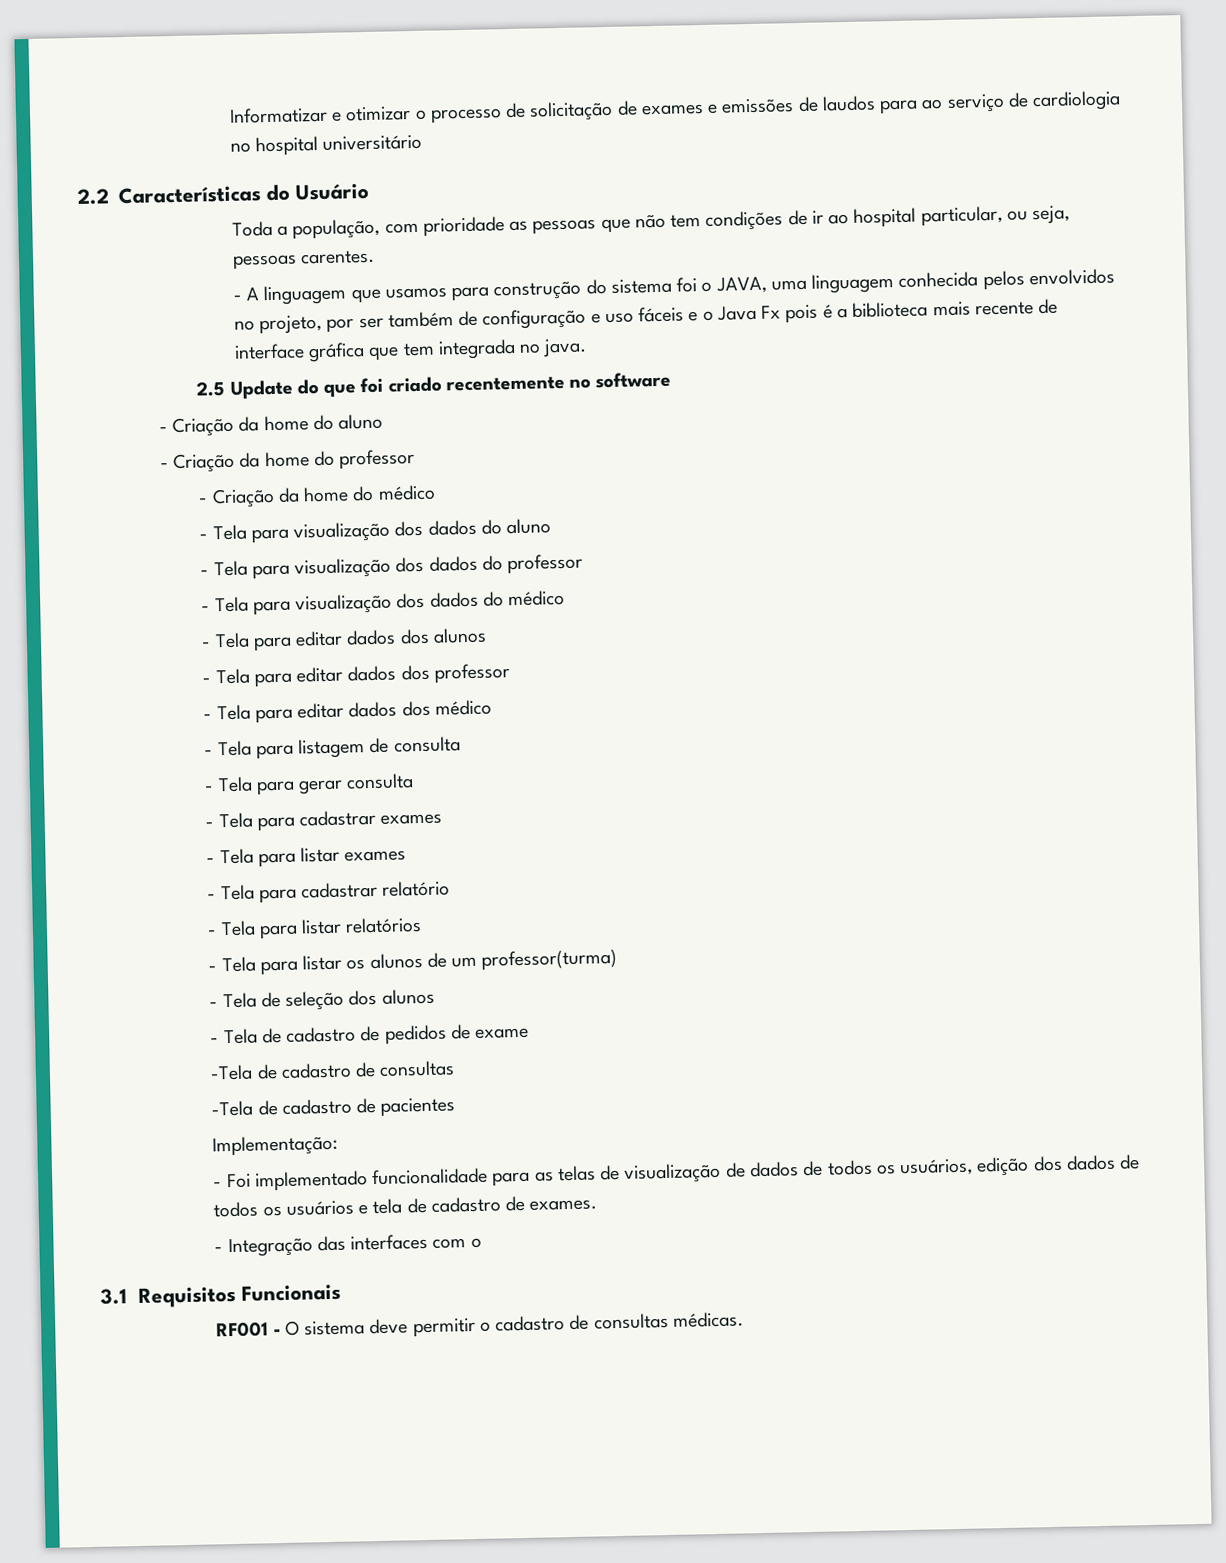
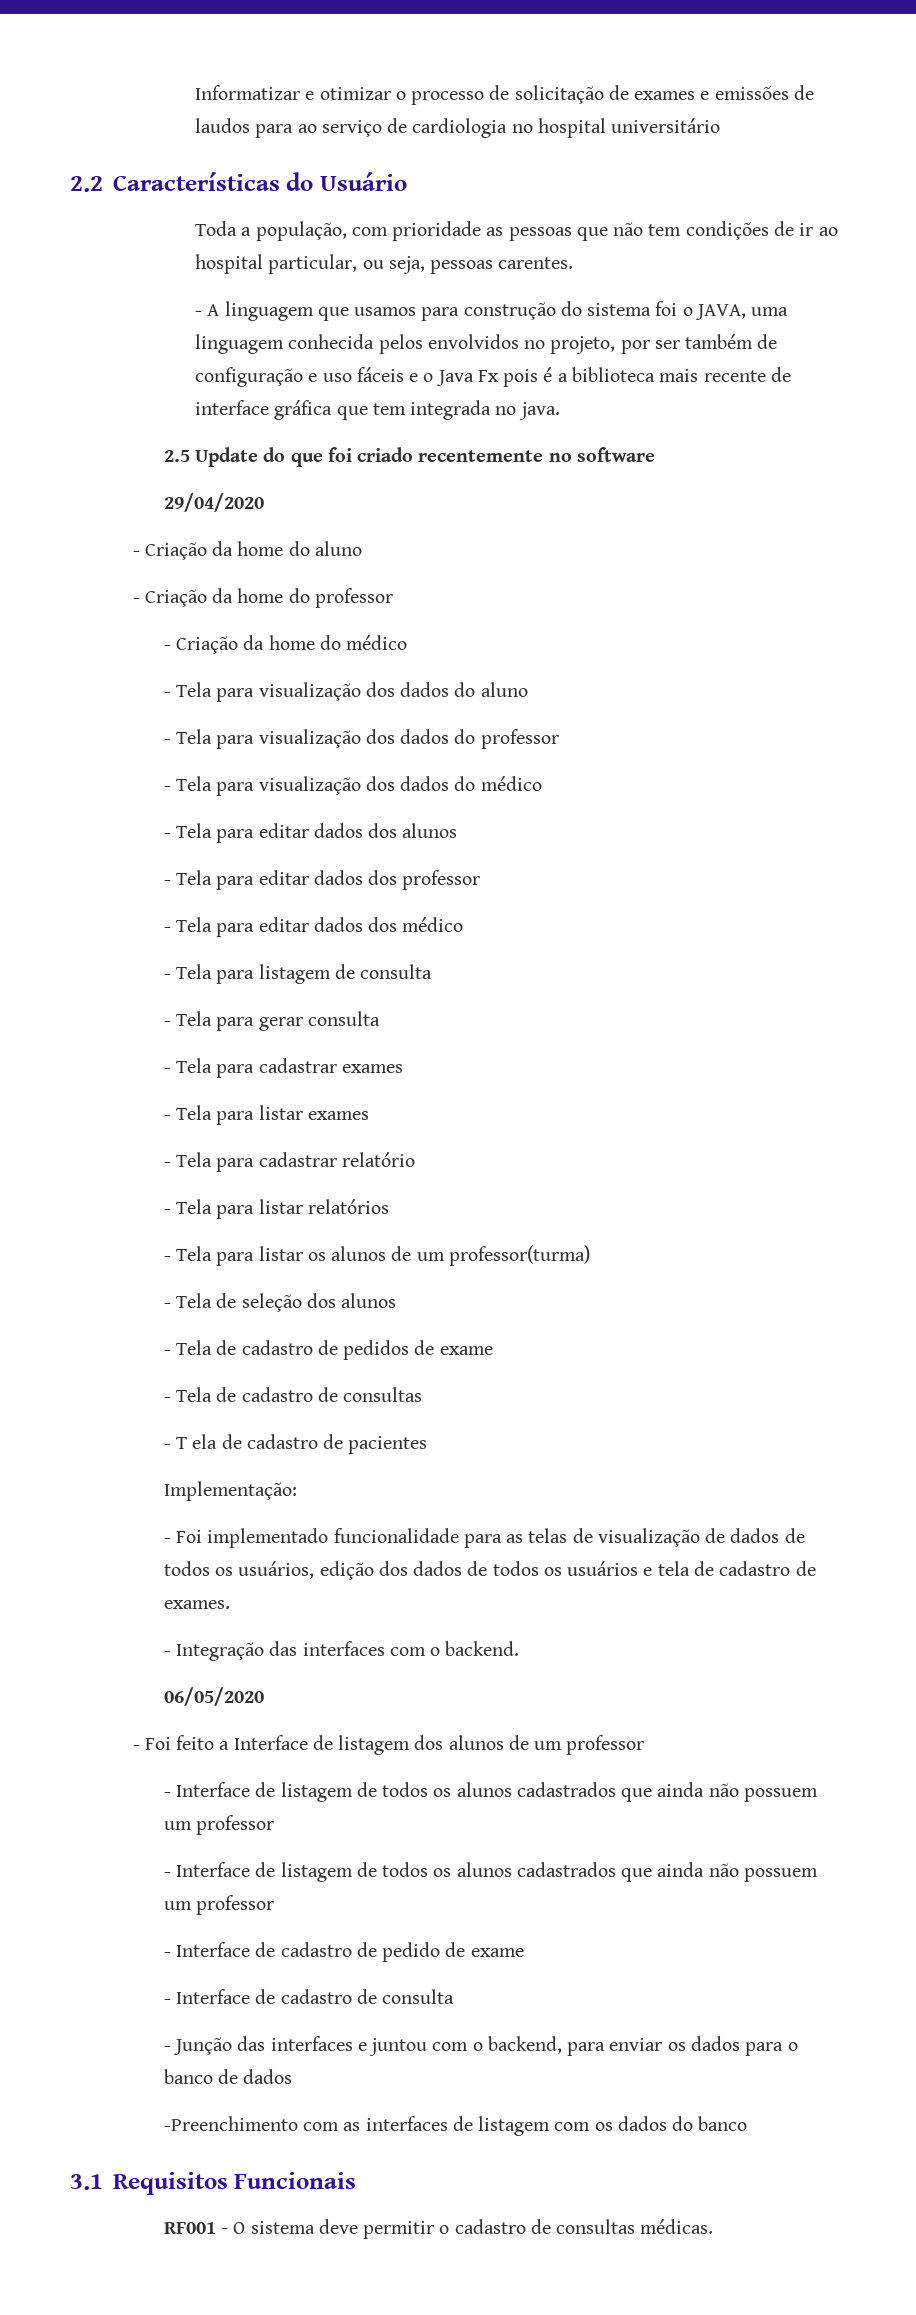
+ 29/04/2020
- -Tela de cadastro de consultas
+ - Tela de cadastro de consultas
- -Tela de cadastro de pacientes
+ - T ela de cadastro de pacientes
- - Integração das interfaces com o
+ - Integração das interfaces com o backend.
+ 06/05/2020
+ - Foi feito a Interface de listagem dos alunos de um professor
+ - Interface de listagem de todos os alunos cadastrados que ainda não possuem um professor
+ - Interface de listagem de todos os alunos cadastrados que ainda não possuem um professor
+ - Interface de cadastro de pedido de exame
+ - Interface de cadastro de consulta
+ - Junção das interfaces e juntou com o backend, para enviar os dados para o banco de dados
+ -Preenchimento com as interfaces de listagem com os dados do banco

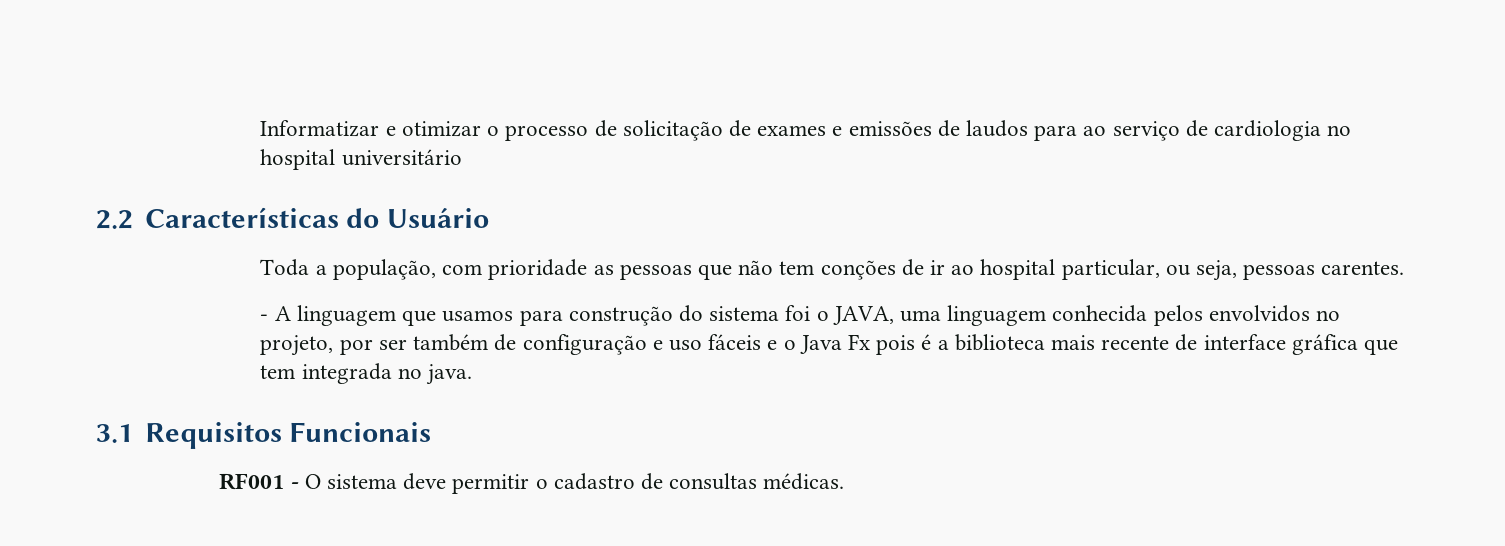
- Toda a população, com prioridade as pessoas que não tem condições de ir ao hospital particular, ou seja, pessoas carentes.
+ Toda a população, com prioridade as pessoas que não tem conções de ir ao hospital particular, ou seja, pessoas carentes.
- 2.5 Update do que foi criado recentemente no software
- 29/04/2020
- - Criação da home do aluno
- - Criação da home do professor
- - Criação da home do médico
- - Tela para visualização dos dados do aluno
- - Tela para visualização dos dados do professor
- - Tela para visualização dos dados do médico
- - Tela para editar dados dos alunos
- - Tela para editar dados dos professor
- - Tela para editar dados dos médico
- - Tela para listagem de consulta
- - Tela para gerar consulta
- - Tela para cadastrar exames
- - Tela para listar exames
- - Tela para cadastrar relatório
- - Tela para listar relatórios
- - Tela para listar os alunos de um professor(turma)
- - Tela de seleção dos alunos
- - Tela de cadastro de pedidos de exame
- - Tela de cadastro de consultas
- - T ela de cadastro de pacientes
- Implementação:
- - Foi implementado funcionalidade para as telas de visualização de dados de todos os usuários, edição dos dados de todos os usuários e tela de cadastro de exames.
- - Integração das interfaces com o backend.
- 06/05/2020
- - Foi feito a Interface de listagem dos alunos de um professor
- - Interface de listagem de todos os alunos cadastrados que ainda não possuem um professor
- - Interface de listagem de todos os alunos cadastrados que ainda não possuem um professor
- - Interface de cadastro de pedido de exame
- - Interface de cadastro de consulta
- - Junção das interfaces e juntou com o backend, para enviar os dados para o banco de dados
- -Preenchimento com as interfaces de listagem com os dados do banco

